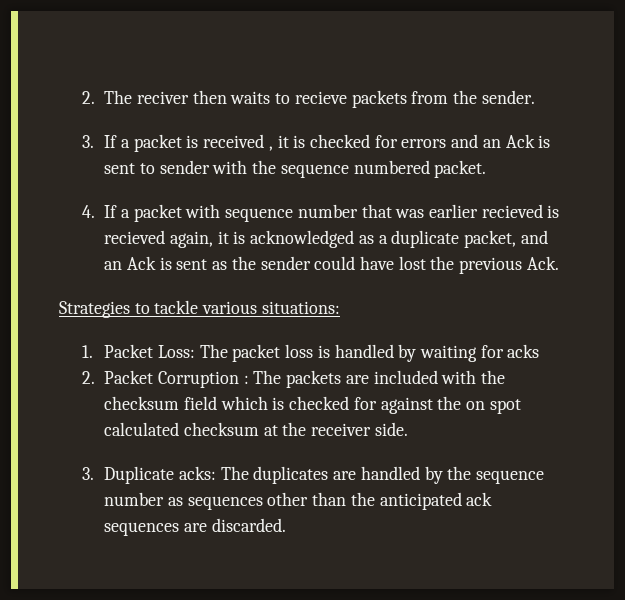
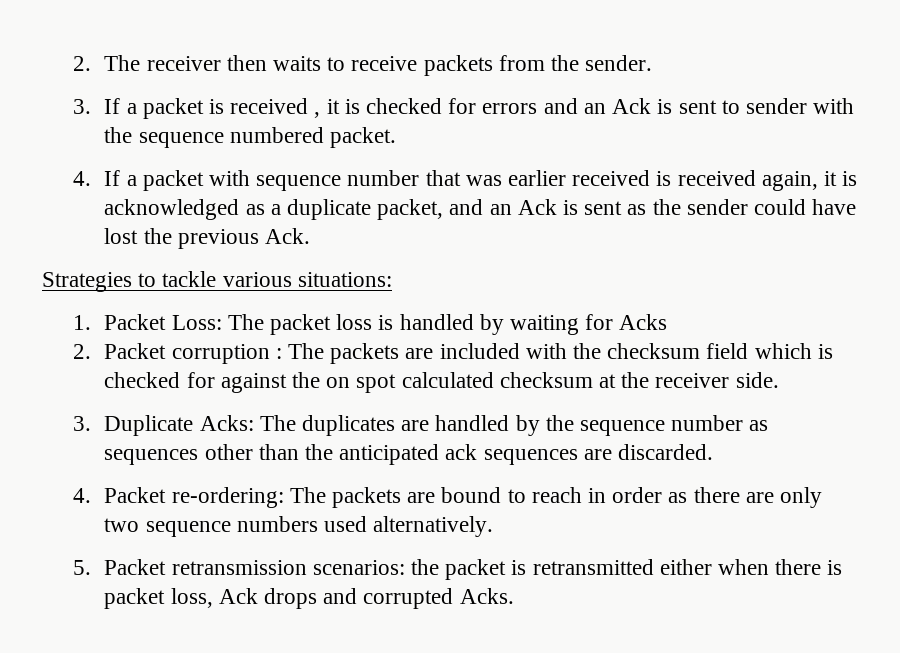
- 2. The reciver then waits to recieve packets from the sender.
+ 2. The receiver then waits to receive packets from the sender.
- 4. If a packet with sequence number that was earlier recieved is recieved again, it is acknowledged as a duplicate packet, and an Ack is sent as the sender could have lost the previous Ack.
+ 4. If a packet with sequence number that was earlier received is received again, it is acknowledged as a duplicate packet, and an Ack is sent as the sender could have lost the previous Ack.
- 1. Packet Loss: The packet loss is handled by waiting for acks
+ 1. Packet Loss: The packet loss is handled by waiting for Acks
- 2. Packet Corruption : The packets are included with the checksum field which is checked for against the on spot calculated checksum at the receiver side.
+ 2. Packet corruption : The packets are included with the checksum field which is checked for against the on spot calculated checksum at the receiver side.
- 3. Duplicate acks: The duplicates are handled by the sequence number as sequences other than the anticipated ack sequences are discarded.
+ 3. Duplicate Acks: The duplicates are handled by the sequence number as sequences other than the anticipated ack sequences are discarded.
+ 4. Packet re-ordering: The packets are bound to reach in order as there are only two sequence numbers used alternatively.
+ 5. Packet retransmission scenarios: the packet is retransmitted either when there is packet loss, Ack drops and corrupted Acks.

